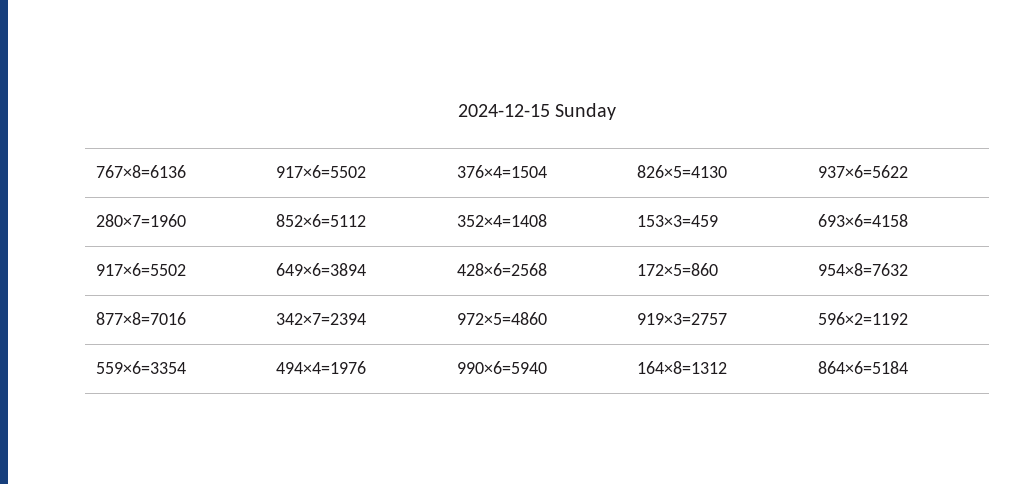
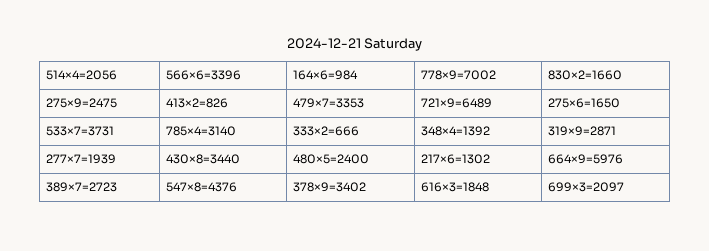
- 2024-12-15 Sunday
- 767×8=6136 | 917×6=5502 | 376×4=1504 | 826×5=4130 | 937×6=5622
- 280×7=1960 | 852×6=5112 | 352×4=1408 | 153×3=459 | 693×6=4158
- 917×6=5502 | 649×6=3894 | 428×6=2568 | 172×5=860 | 954×8=7632
- 877×8=7016 | 342×7=2394 | 972×5=4860 | 919×3=2757 | 596×2=1192
- 559×6=3354 | 494×4=1976 | 990×6=5940 | 164×8=1312 | 864×6=5184
+ 2024-12-21 Saturday
+ 514×4=2056 | 566×6=3396 | 164×6=984 | 778×9=7002 | 830×2=1660
+ 275×9=2475 | 413×2=826 | 479×7=3353 | 721×9=6489 | 275×6=1650
+ 533×7=3731 | 785×4=3140 | 333×2=666 | 348×4=1392 | 319×9=2871
+ 277×7=1939 | 430×8=3440 | 480×5=2400 | 217×6=1302 | 664×9=5976
+ 389×7=2723 | 547×8=4376 | 378×9=3402 | 616×3=1848 | 699×3=2097

